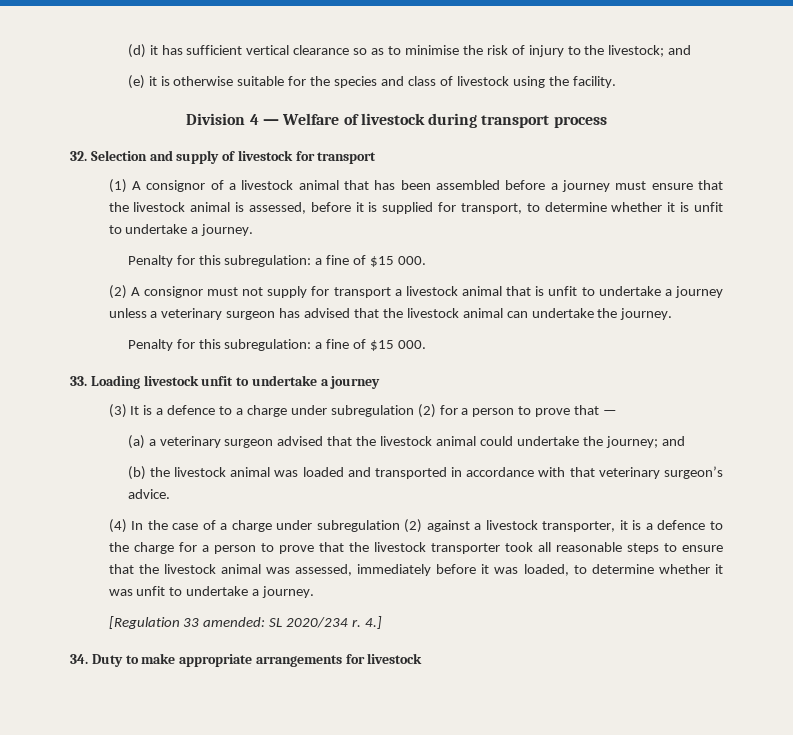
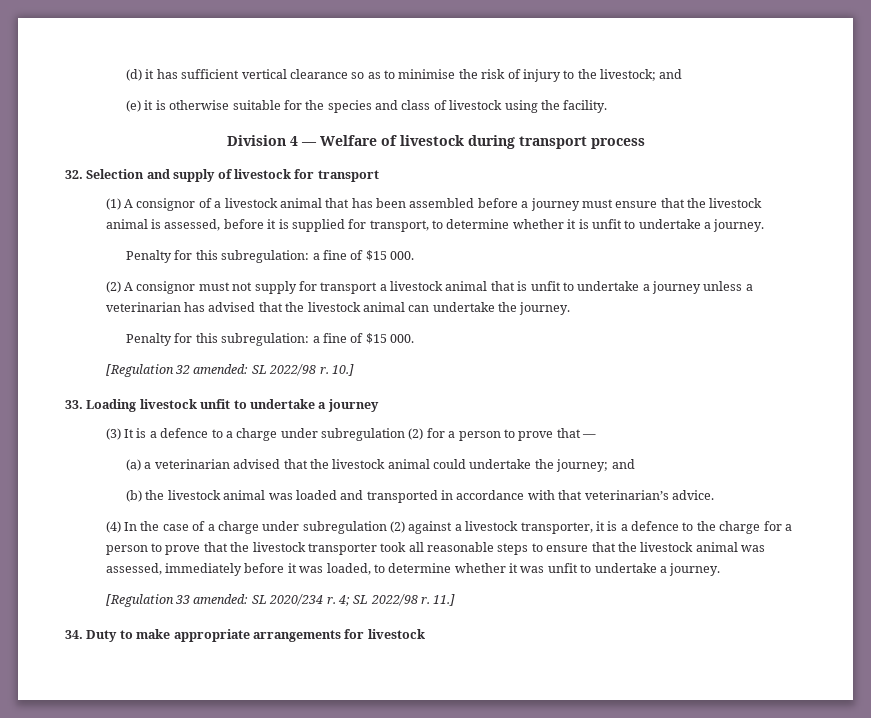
- (2) A consignor must not supply for transport a livestock animal that is unfit to undertake a journey unless a veterinary surgeon has advised that the livestock animal can undertake the journey.
+ (2) A consignor must not supply for transport a livestock animal that is unfit to undertake a journey unless a veterinarian has advised that the livestock animal can undertake the journey.
+ [Regulation 32 amended: SL 2022/98 r. 10.]
- (a) a veterinary surgeon advised that the livestock animal could undertake the journey; and
+ (a) a veterinarian advised that the livestock animal could undertake the journey; and
- (b) the livestock animal was loaded and transported in accordance with that veterinary surgeon’s advice.
+ (b) the livestock animal was loaded and transported in accordance with that veterinarian’s advice.
- 4.]
+ 4; SL 2022/98 r. 11.]

